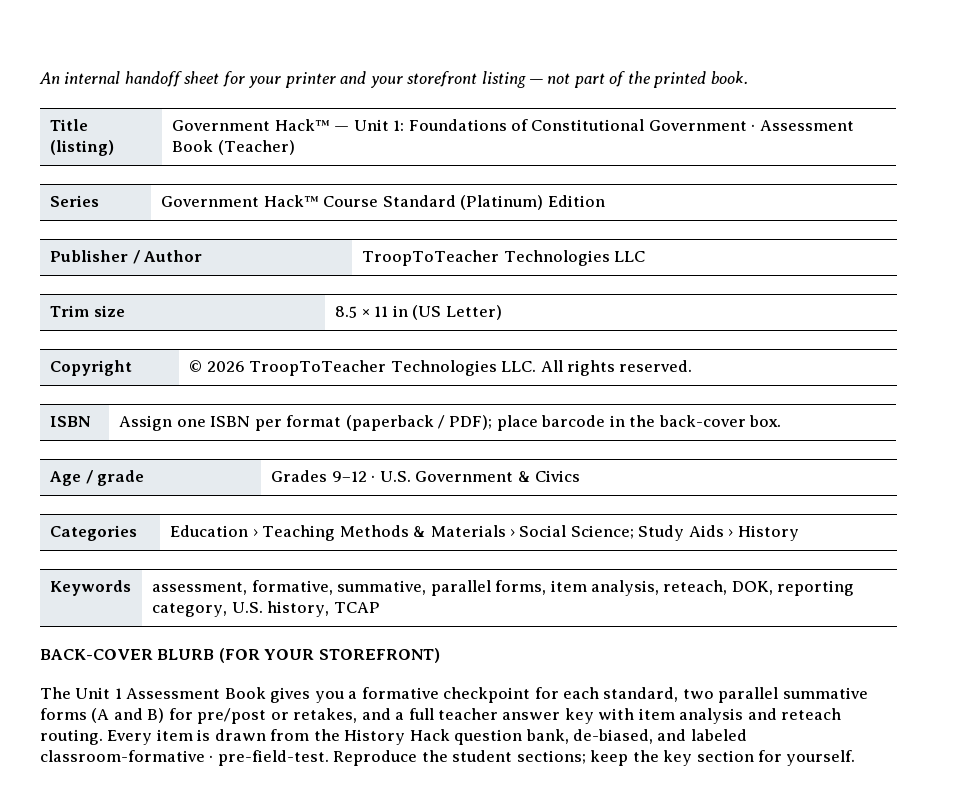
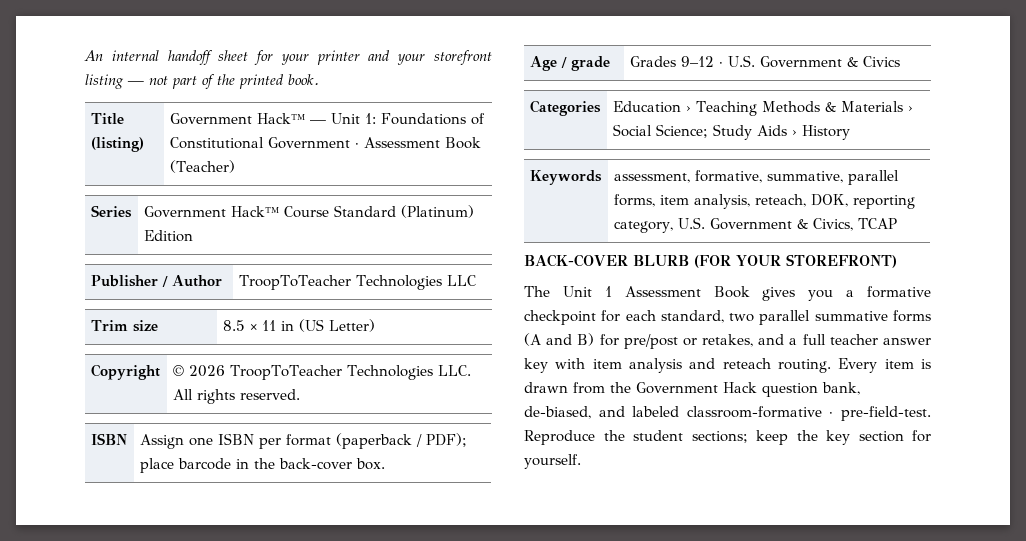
- Keywords | assessment, formative, summative, parallel forms, item analysis, reteach, DOK, reporting category, U.S. history, TCAP
+ Keywords | assessment, formative, summative, parallel forms, item analysis, reteach, DOK, reporting category, U.S. Government & Civics, TCAP
- Every item is drawn from the History Hack question bank, de-biased, and labeled classroom-formative · pre-field-test.
+ Every item is drawn from the Government Hack question bank, de-biased, and labeled classroom-formative · pre-field-test.

